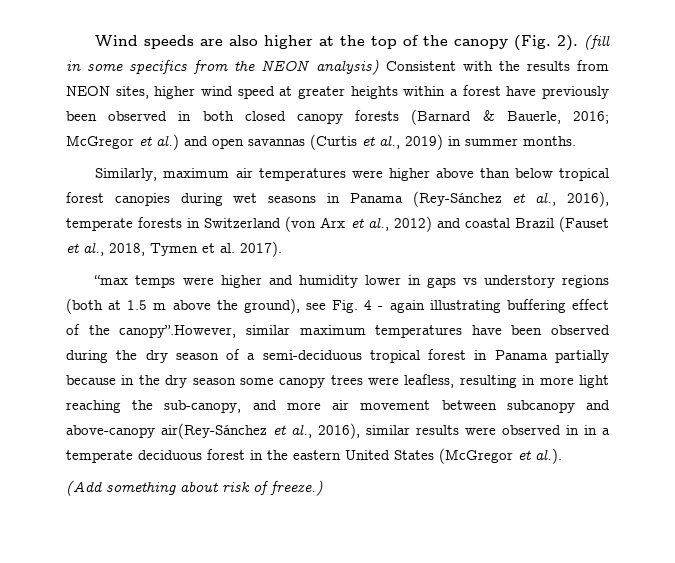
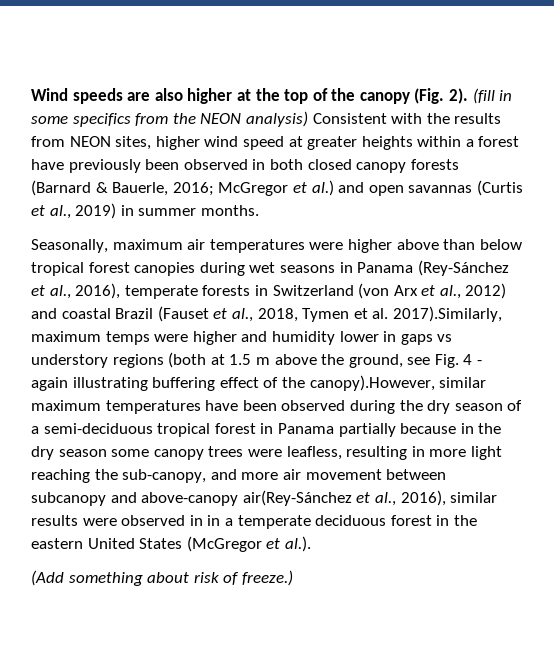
- Similarly, maximum air temperatures were higher above than below tropical forest canopies during wet seasons in Panama (Rey-Sánchez et al., 2016), temperate forests in Switzerland (von Arx et al., 2012) and coastal Brazil (Fauset et al., 2018, Tymen et al. 2017).
- “max temps were higher and humidity lower in gaps vs understory regions (both at 1.5 m above the ground), see Fig. 4 - again illustrating buffering effect of the canopy”.However, similar maximum temperatures have been observed during the dry season of a semi-deciduous tropical forest in Panama partially because in the dry season some canopy trees were leafless, resulting in more light reaching the sub-canopy, and more air movement between subcanopy and above-canopy air(Rey-Sánchez et al., 2016), similar results were observed in in a temperate deciduous forest in the eastern United States (McGregor et al.).
+ Seasonally, maximum air temperatures were higher above than below tropical forest canopies during wet seasons in Panama (Rey-Sánchez et al., 2016), temperate forests in Switzerland (von Arx et al., 2012) and coastal Brazil (Fauset et al., 2018, Tymen et al. 2017).Similarly, maximum temps were higher and humidity lower in gaps vs understory regions (both at 1.5 m above the ground, see Fig. 4 - again illustrating buffering effect of the canopy).However, similar maximum temperatures have been observed during the dry season of a semi-deciduous tropical forest in Panama partially because in the dry season some canopy trees were leafless, resulting in more light reaching the sub-canopy, and more air movement between subcanopy and above-canopy air(Rey-Sánchez et al., 2016), similar results were observed in in a temperate deciduous forest in the eastern United States (McGregor et al.).

